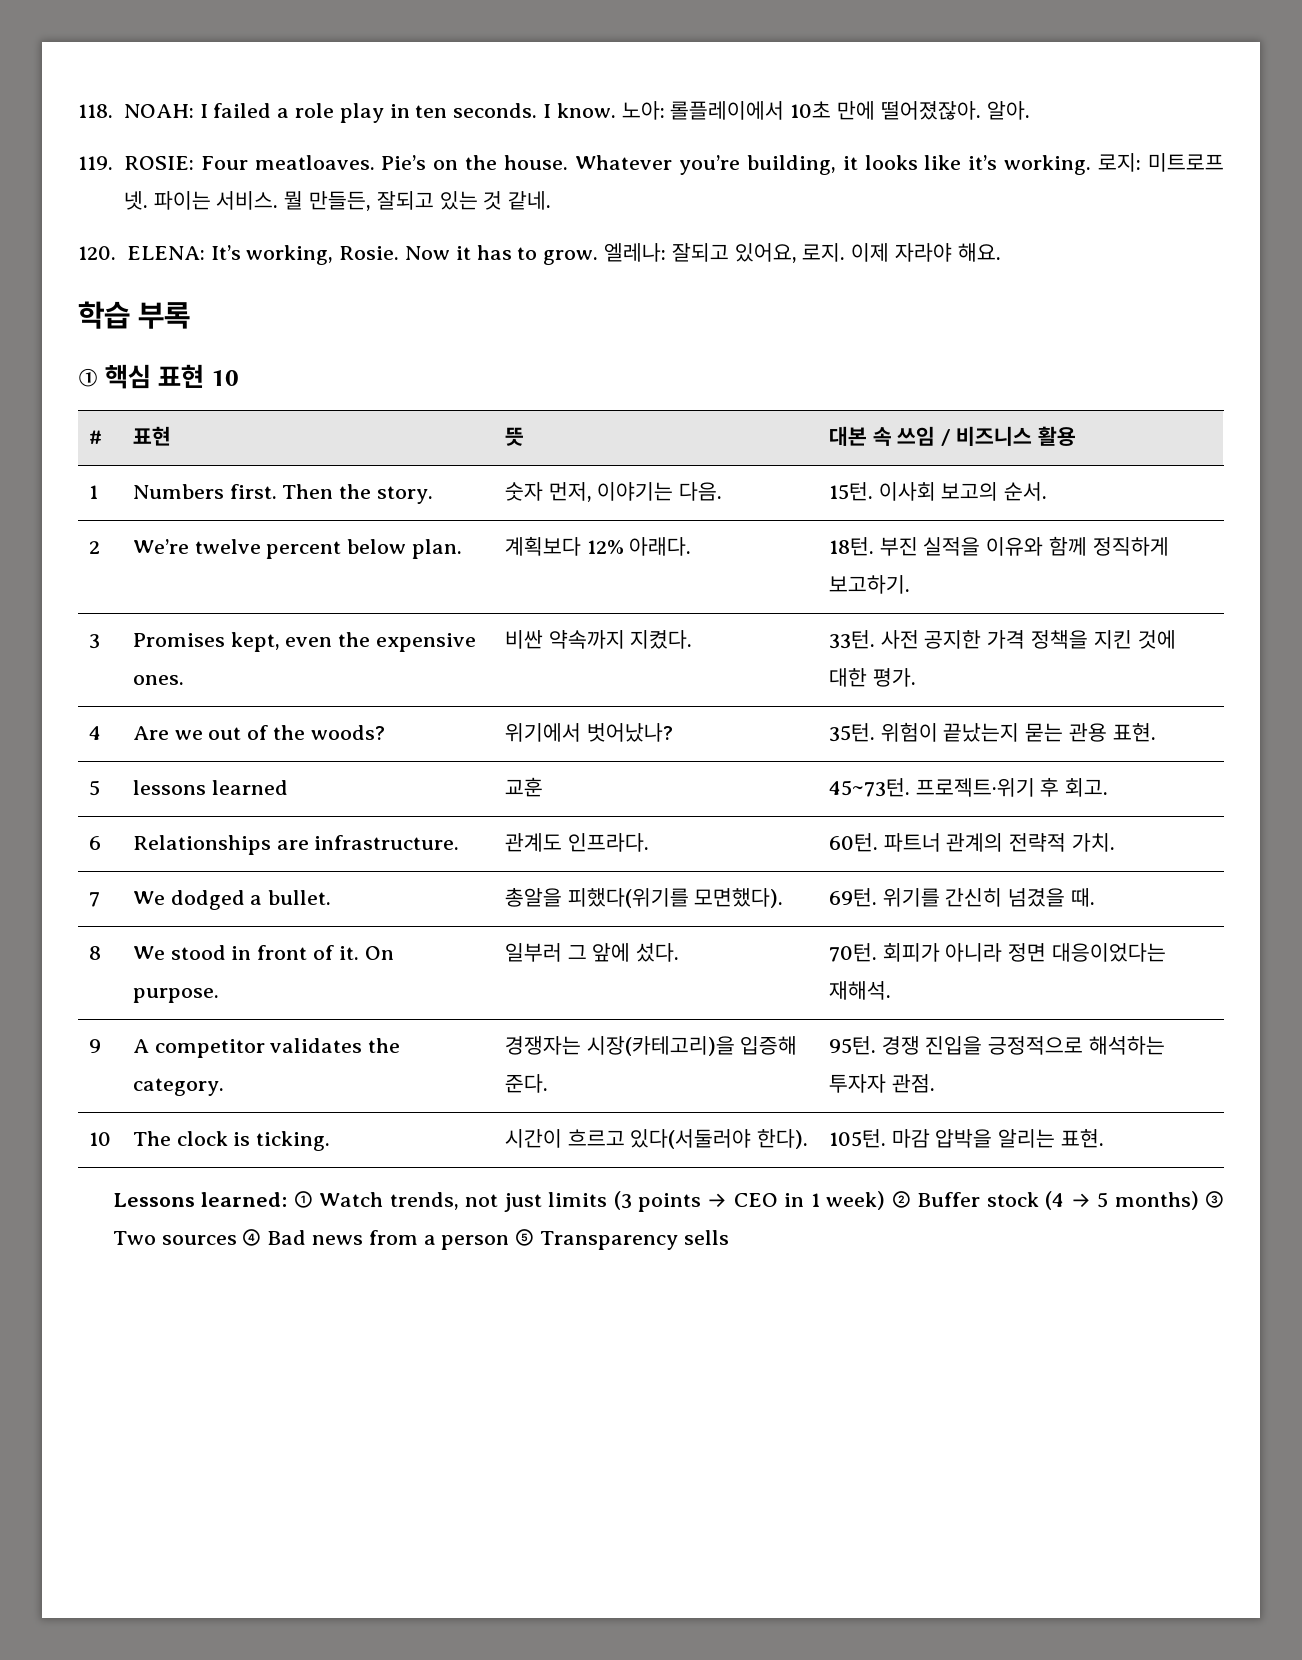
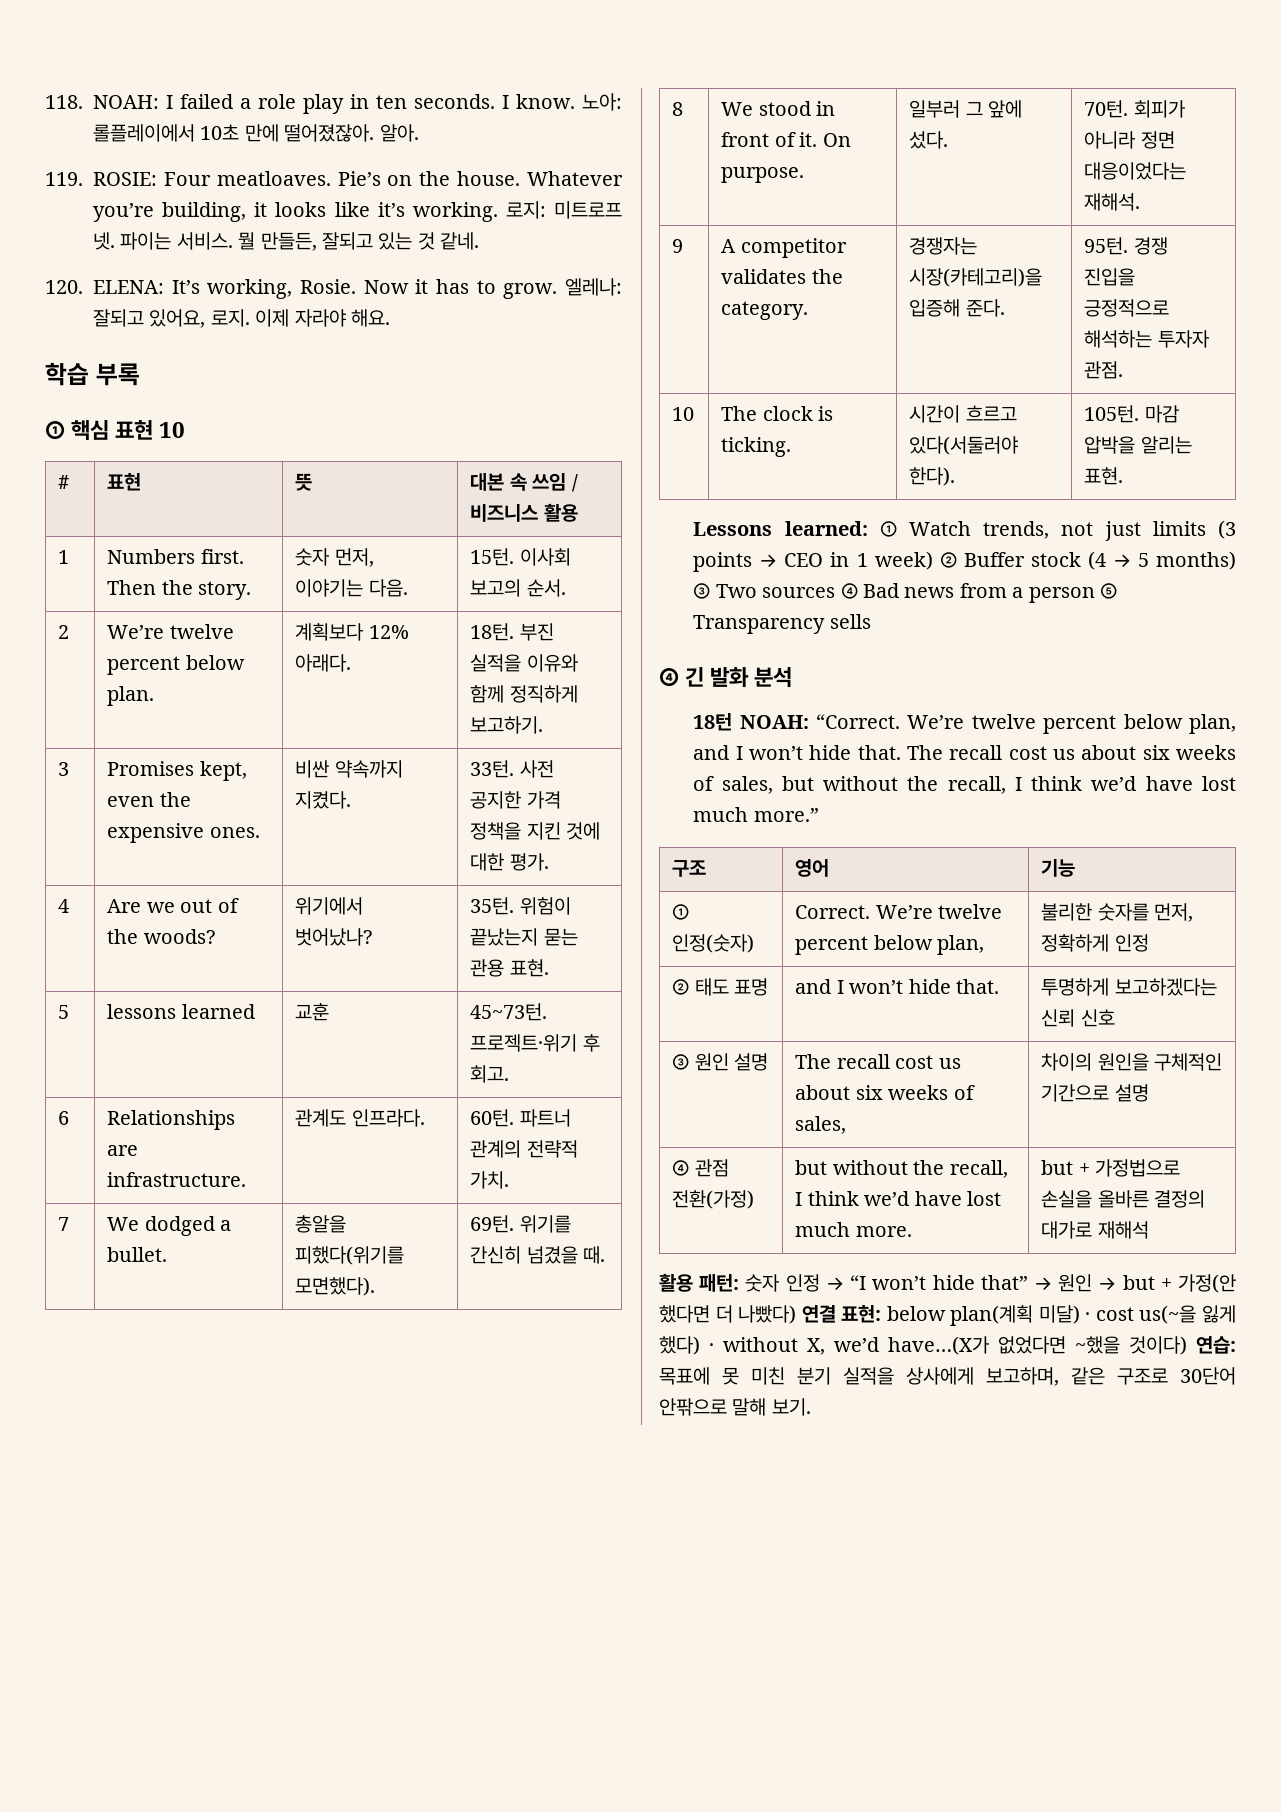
+ ④ 긴 발화 분석
+ 18턴 NOAH: “Correct. We’re twelve percent below plan, and I won’t hide that. The recall cost us about six weeks of sales, but without the recall, I think we’d have lost much more.”
+ 구조 | 영어 | 기능
+ ① 인정(숫자) | Correct. We’re twelve percent below plan, | 불리한 숫자를 먼저, 정확하게 인정
+ ② 태도 표명 | and I won’t hide that. | 투명하게 보고하겠다는 신뢰 신호
+ ③ 원인 설명 | The recall cost us about six weeks of sales, | 차이의 원인을 구체적인 기간으로 설명
+ ④ 관점 전환(가정) | but without the recall, I think we’d have lost much more. | but + 가정법으로 손실을 올바른 결정의 대가로 재해석
+ 활용 패턴: 숫자 인정 → “I won’t hide that” → 원인 → but + 가정(안 했다면 더 나빴다) 연결 표현: below plan(계획 미달) · cost us(~을 잃게 했다) · without X, we’d have…(X가 없었다면 ~했을 것이다) 연습: 목표에 못 미친 분기 실적을 상사에게 보고하며, 같은 구조로 30단어 안팎으로 말해 보기.

